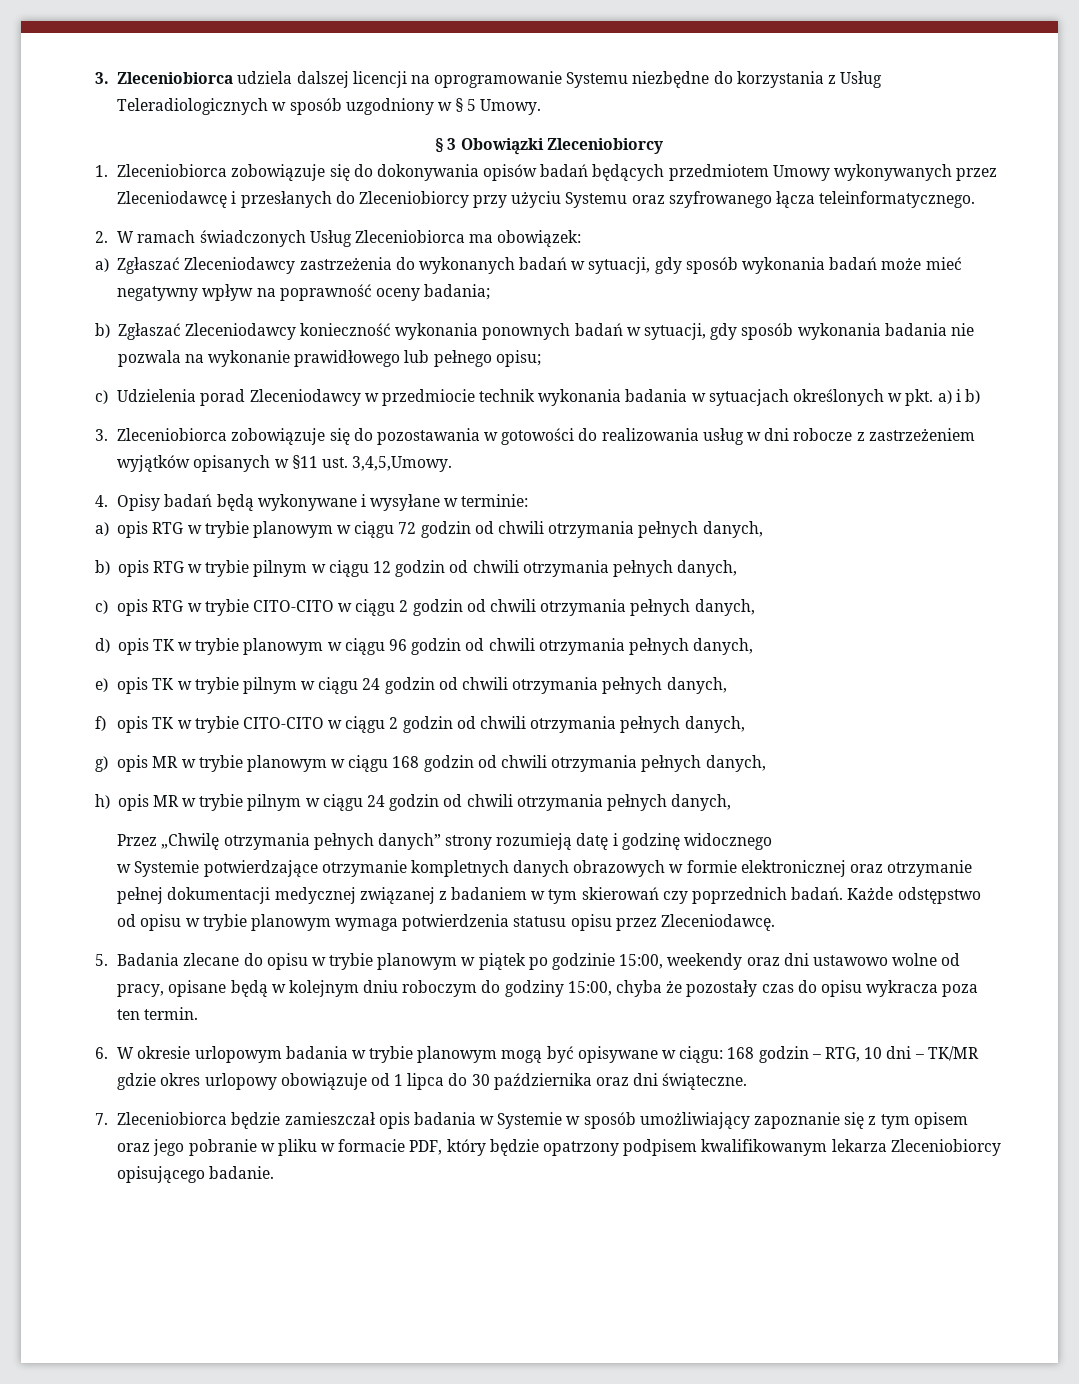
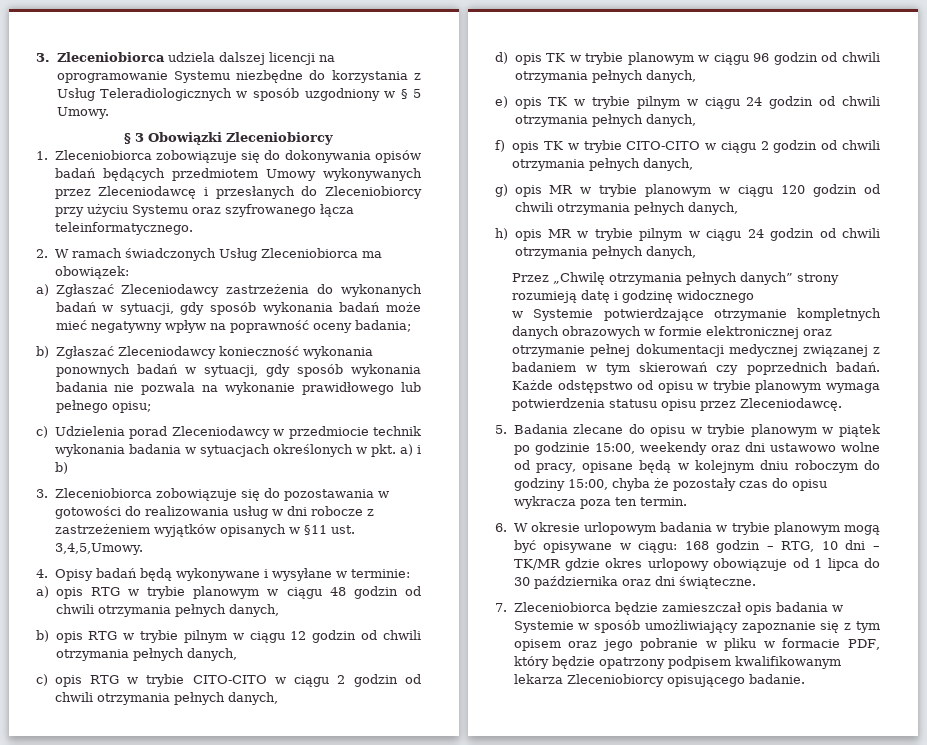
- a) opis RTG w trybie planowym w ciągu 72 godzin od chwili otrzymania pełnych danych,
+ a) opis RTG w trybie planowym w ciągu 48 godzin od chwili otrzymania pełnych danych,
- g) opis MR w trybie planowym w ciągu 168 godzin od chwili otrzymania pełnych danych,
+ g) opis MR w trybie planowym w ciągu 120 godzin od chwili otrzymania pełnych danych,

